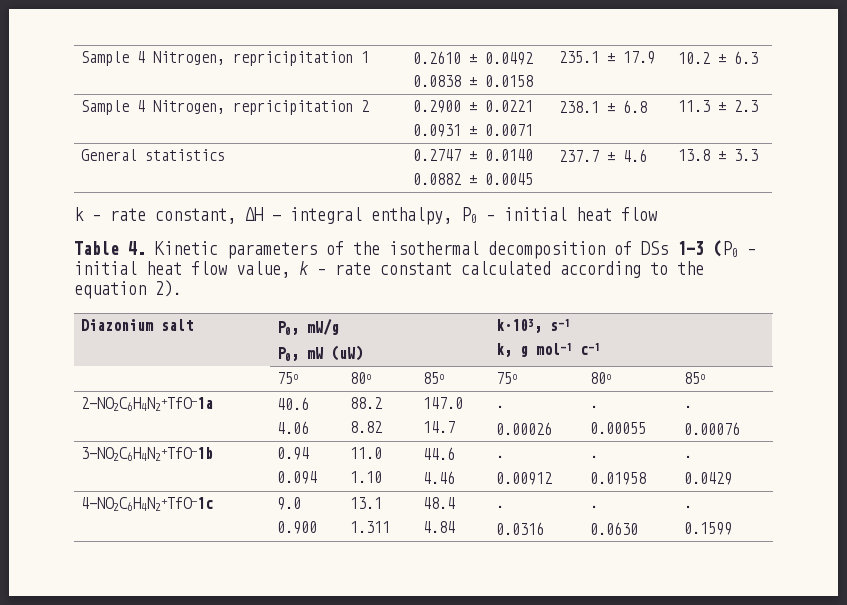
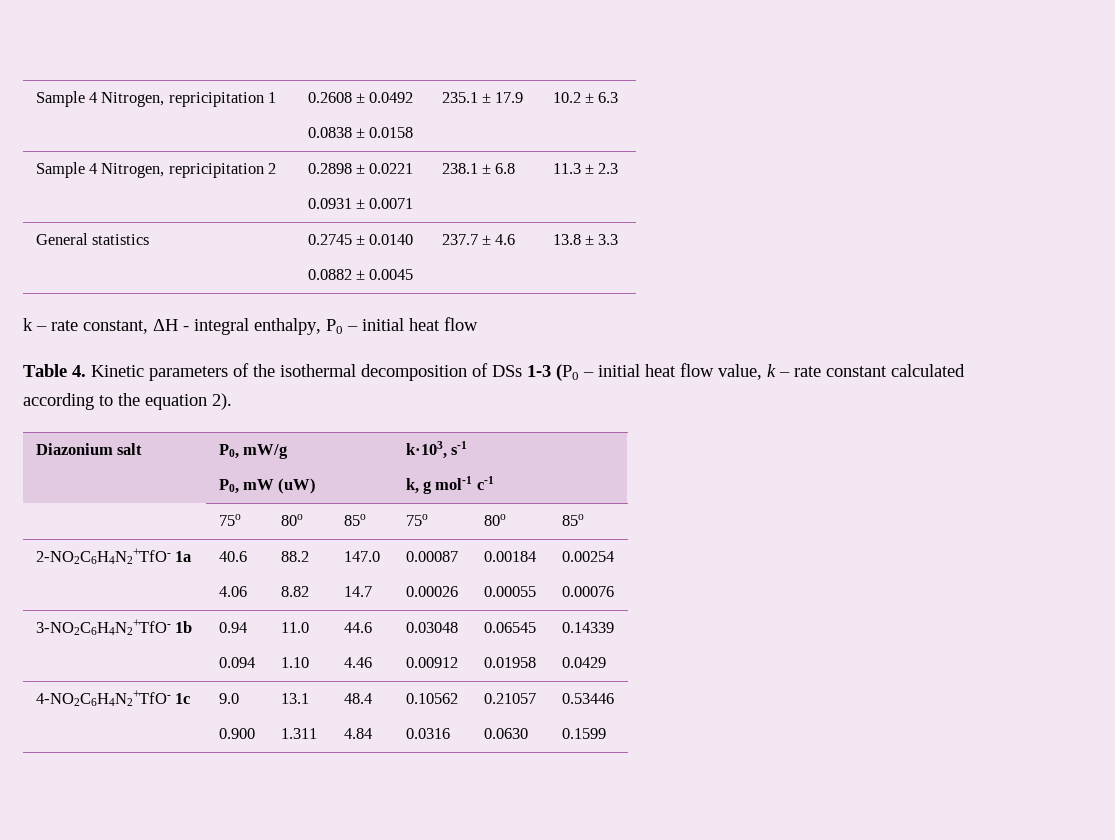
- Sample 4 Nitrogen, repricipitation 1 | 0.2610 ± 0.0492
+ Sample 4 Nitrogen, repricipitation 1 | 0.2608 ± 0.0492
- Sample 4 Nitrogen, repricipitation 2 | 0.2900 ± 0.0221
+ Sample 4 Nitrogen, repricipitation 2 | 0.2898 ± 0.0221
- General statistics | 0.2747 ± 0.0140
+ General statistics | 0.2745 ± 0.0140
- 2-NO2С6H4N2+TfO-1a | 40.6
+ 2-NO2С6H4N2+TfO- 1a | 40.6
  4.06 | 88.2
  8.82 | 147.0
- 14.7 | .
- 0.00026 | .
- 0.00055 | .
+ 14.7 | 0.00087
+ 0.00026 | 0.00184
+ 0.00055 | 0.00254
- 3-NO2С6H4N2+TfO-1b | 0.94
+ 3-NO2С6H4N2+TfO- 1b | 0.94
  0.094 | 11.0
  1.10 | 44.6
- 4.46 | .
- 0.00912 | .
- 0.01958 | .
+ 4.46 | 0.03048
+ 0.00912 | 0.06545
+ 0.01958 | 0.14339
- 4-NO2С6H4N2+TfO-1c | 9.0
+ 4-NO2С6H4N2+TfO- 1c | 9.0
  0.900 | 13.1
  1.311 | 48.4
- 4.84 | .
- 0.0316 | .
- 0.0630 | .
+ 4.84 | 0.10562
+ 0.0316 | 0.21057
+ 0.0630 | 0.53446

